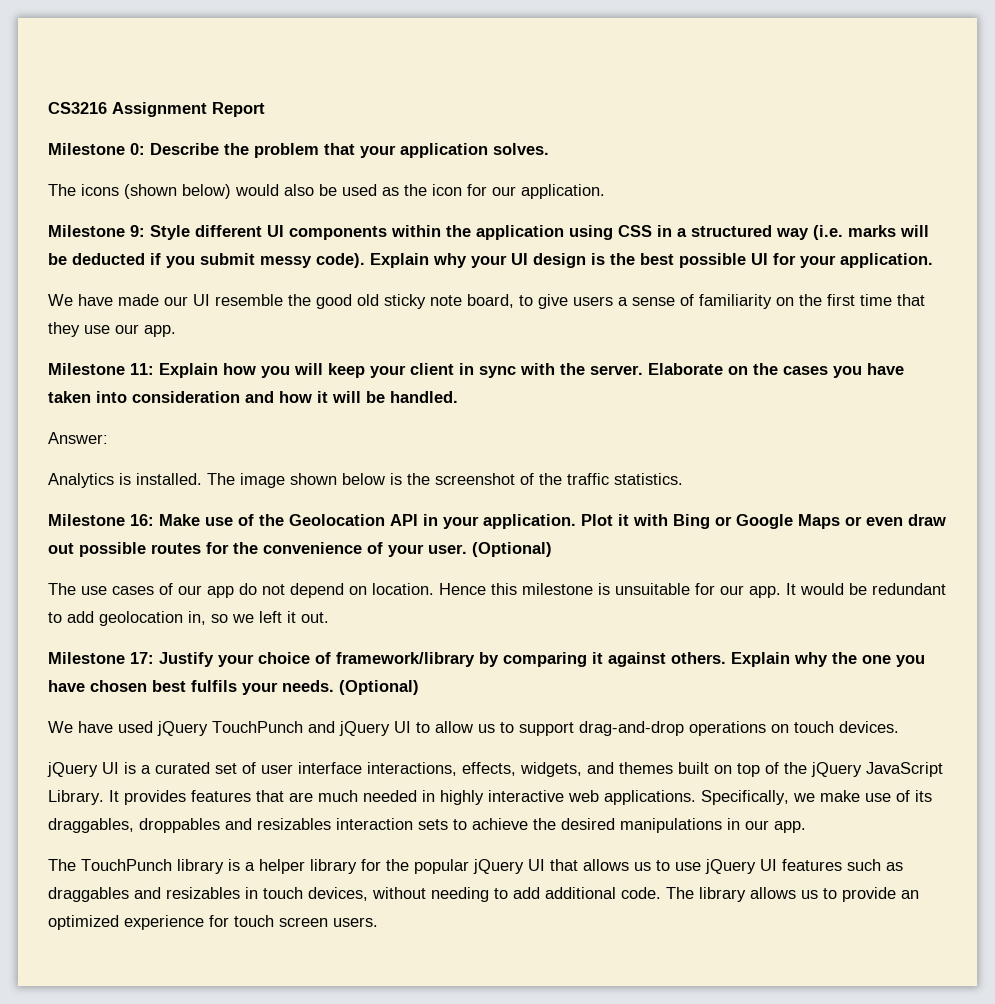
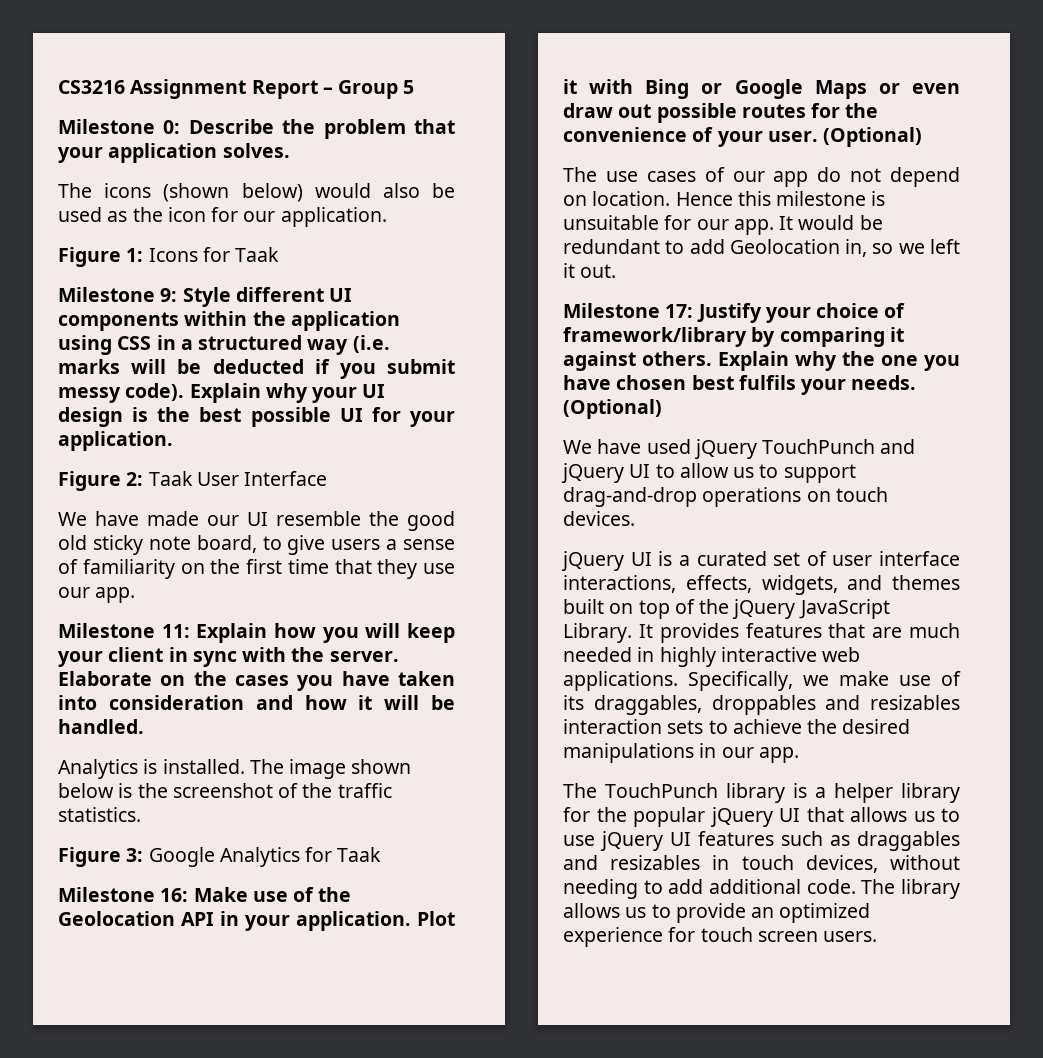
- CS3216 Assignment Report
+ CS3216 Assignment Report – Group 5
+ Figure 1: Icons for Taak
+ Figure 2: Taak User Interface
- Answer:
+ Figure 3: Google Analytics for Taak
- It would be redundant to add geolocation in, so we left it out.
+ It would be redundant to add Geolocation in, so we left it out.

